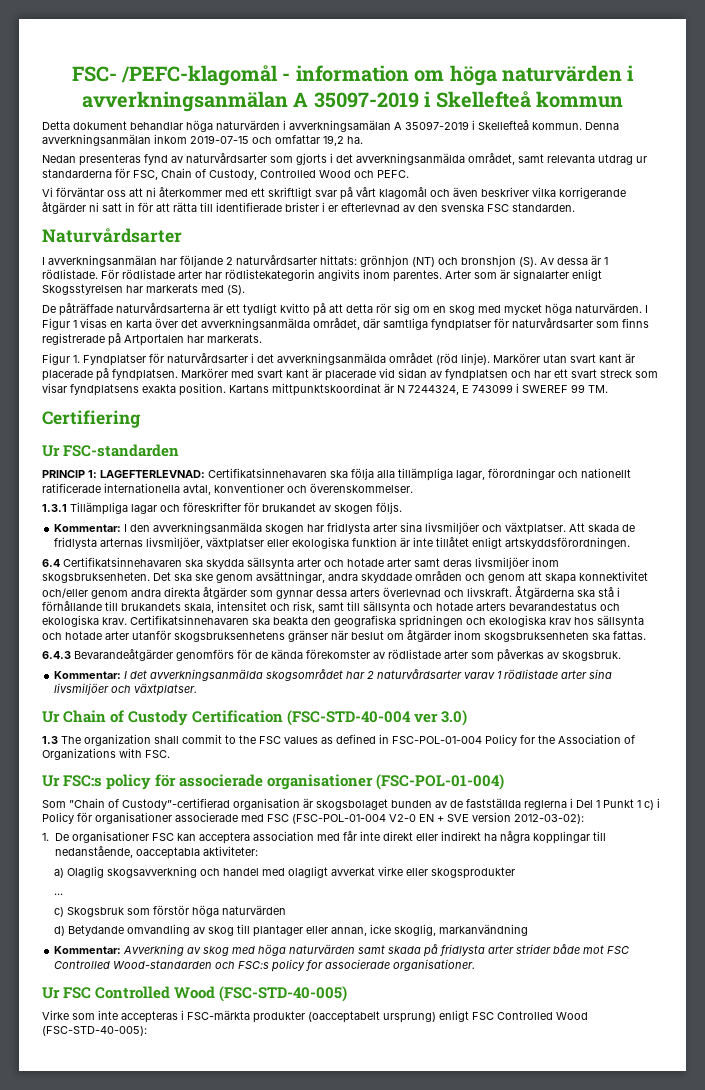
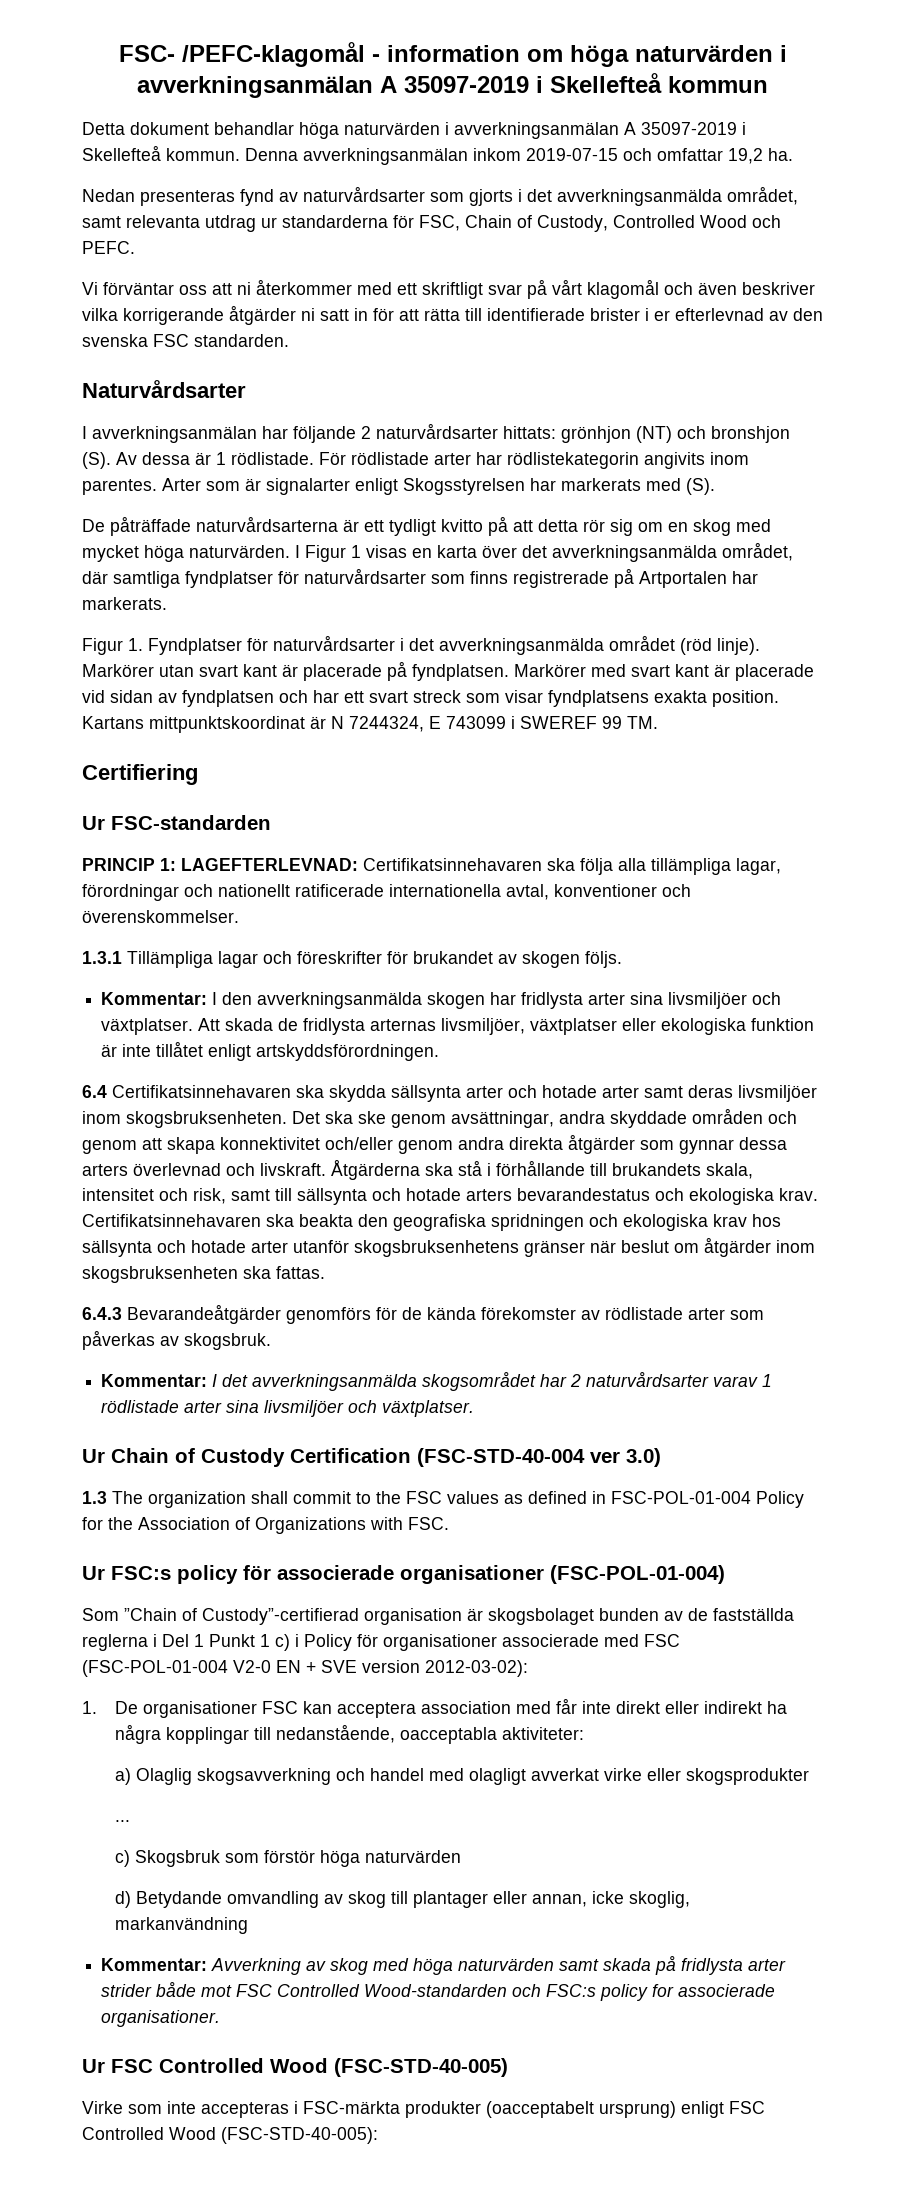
- Detta dokument behandlar höga naturvärden i avverkningsamälan A 35097-2019 i Skellefteå kommun.
+ Detta dokument behandlar höga naturvärden i avverkningsanmälan A 35097-2019 i Skellefteå kommun.

